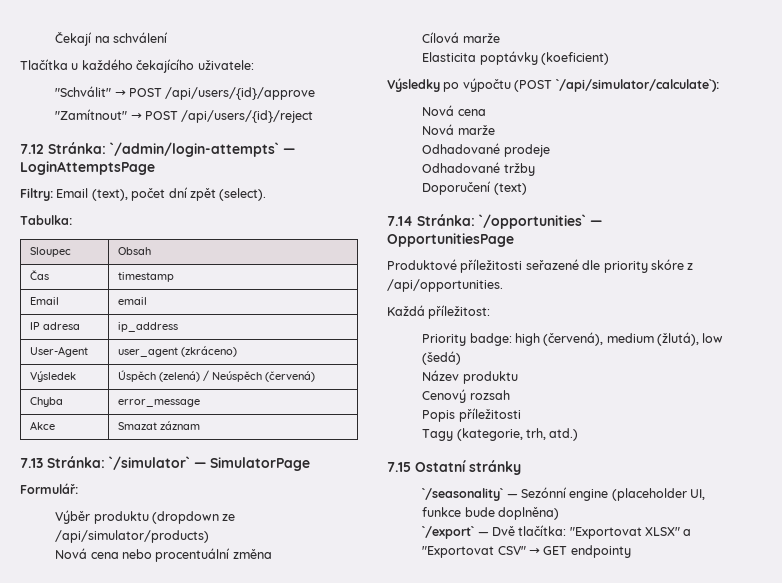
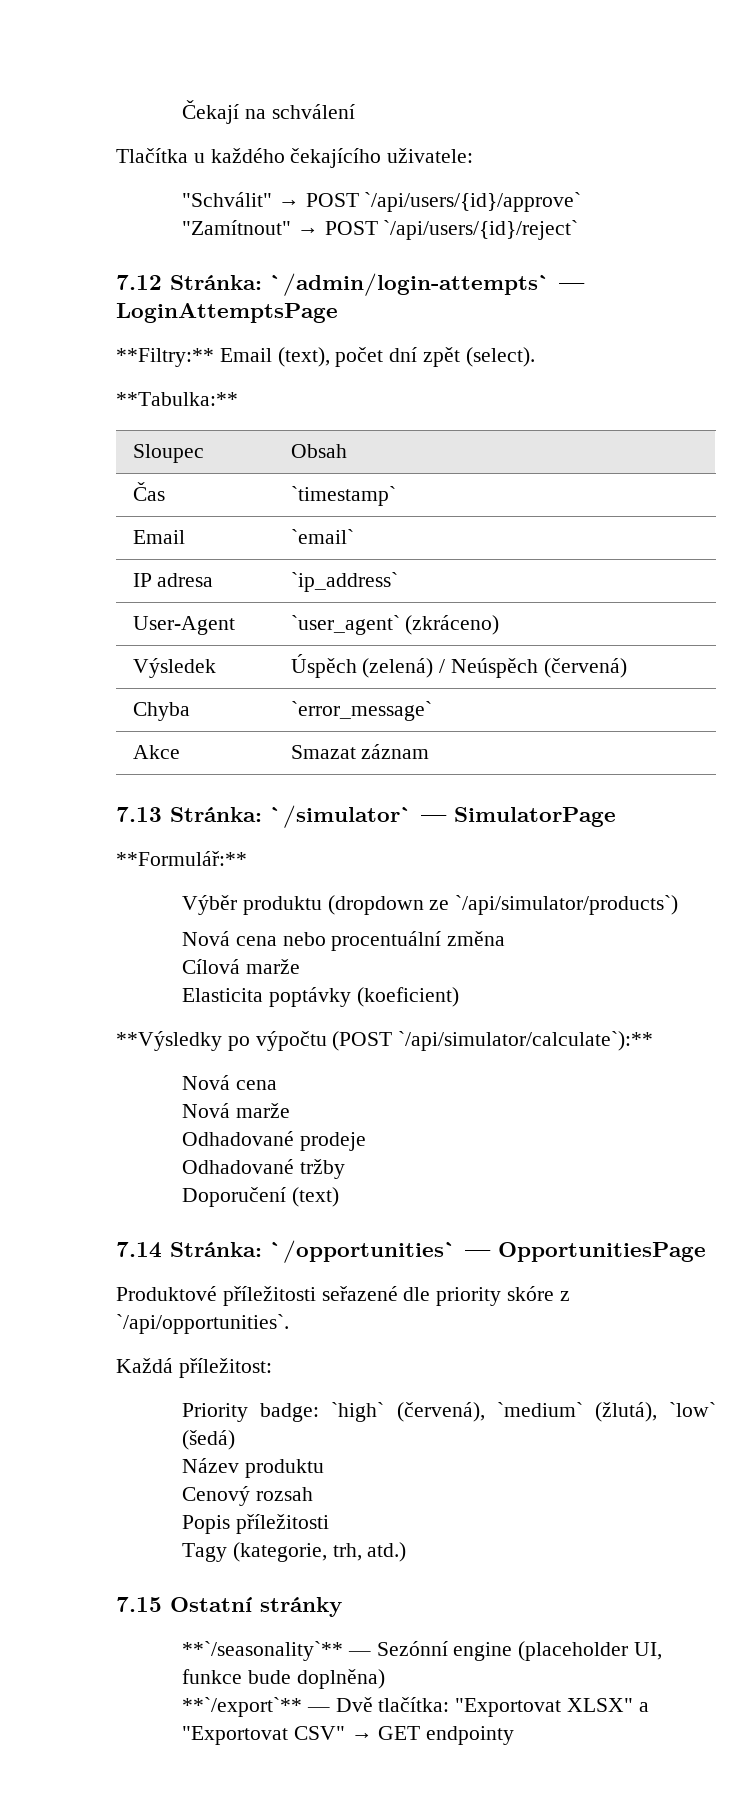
- "Schválit" → POST /api/users/{id}/approve
+ "Schválit" → POST `/api/users/{id}/approve`
- "Zamítnout" → POST /api/users/{id}/reject
+ "Zamítnout" → POST `/api/users/{id}/reject`
- Filtry: Email (text), počet dní zpět (select).
+ **Filtry:** Email (text), počet dní zpět (select).
- Tabulka:
+ **Tabulka:**
- Čas | timestamp
+ Čas | `timestamp`
- Email | email
+ Email | `email`
- IP adresa | ip_address
+ IP adresa | `ip_address`
- User-Agent | user_agent (zkráceno)
+ User-Agent | `user_agent` (zkráceno)
- Chyba | error_message
+ Chyba | `error_message`
- Formulář:
+ **Formulář:**
- Výběr produktu (dropdown ze /api/simulator/products)
+ Výběr produktu (dropdown ze `/api/simulator/products`)
- Výsledky po výpočtu (POST `/api/simulator/calculate`):
+ **Výsledky po výpočtu (POST `/api/simulator/calculate`):**
- Produktové příležitosti seřazené dle priority skóre z /api/opportunities.
+ Produktové příležitosti seřazené dle priority skóre z `/api/opportunities`.
- Priority badge: high (červená), medium (žlutá), low (šedá)
+ Priority badge: `high` (červená), `medium` (žlutá), `low` (šedá)
- `/seasonality` — Sezónní engine (placeholder UI, funkce bude doplněna)
+ **`/seasonality`** — Sezónní engine (placeholder UI, funkce bude doplněna)
- `/export` — Dvě tlačítka: "Exportovat XLSX" a "Exportovat CSV" → GET endpointy
+ **`/export`** — Dvě tlačítka: "Exportovat XLSX" a "Exportovat CSV" → GET endpointy

